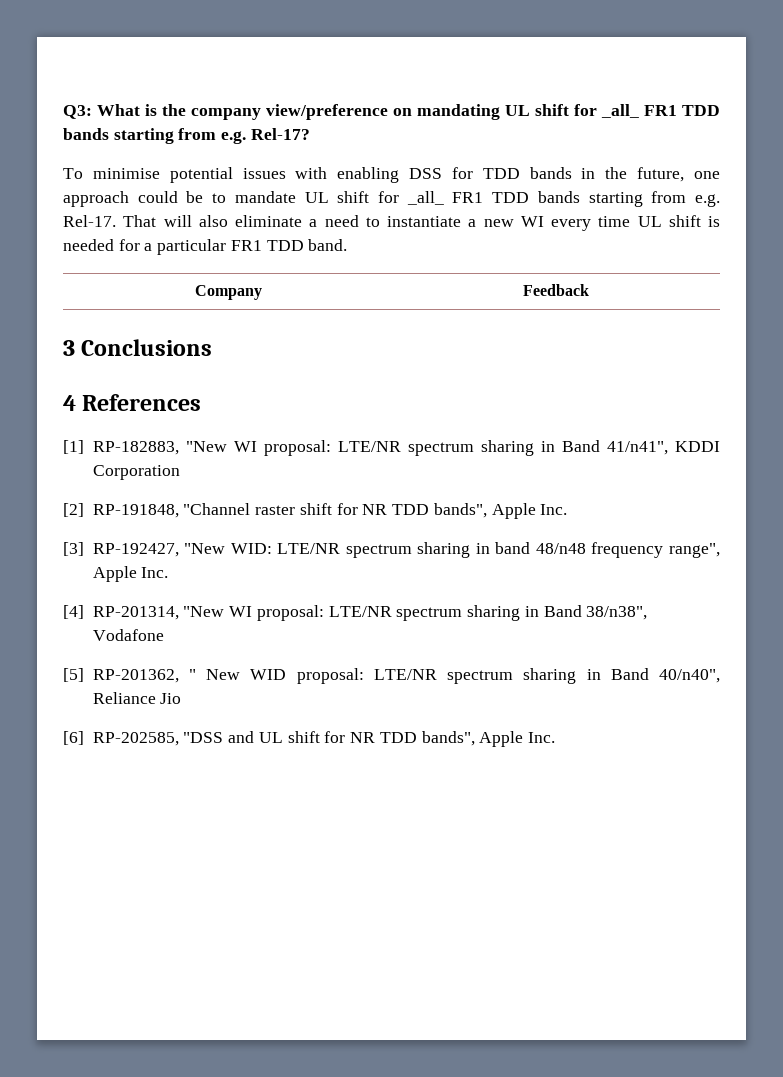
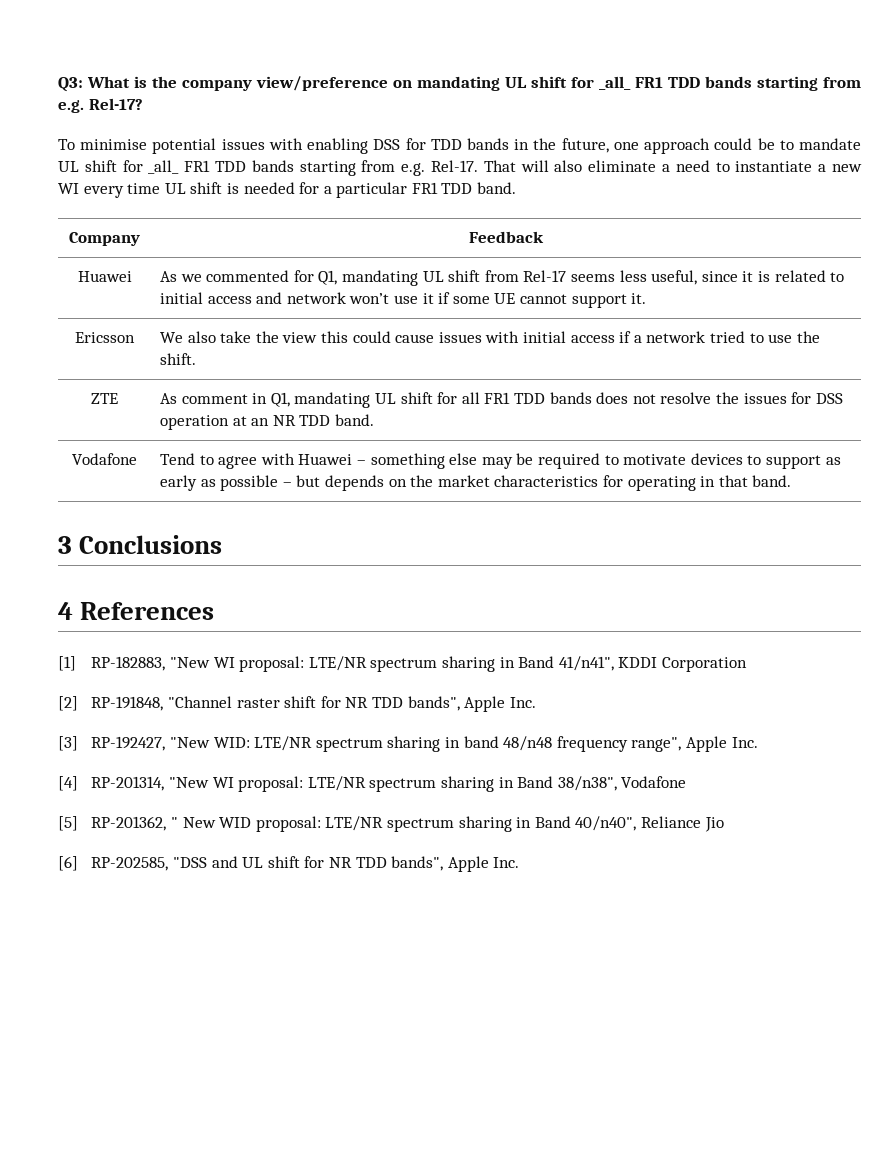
+ Huawei | As we commented for Q1, mandating UL shift from Rel-17 seems less useful, since it is related to initial access and network won’t use it if some UE cannot support it.
+ Ericsson | We also take the view this could cause issues with initial access if a network tried to use the shift.
+ ZTE | As comment in Q1, mandating UL shift for all FR1 TDD bands does not resolve the issues for DSS operation at an NR TDD band.
+ Vodafone | Tend to agree with Huawei – something else may be required to motivate devices to support as early as possible – but depends on the market characteristics for operating in that band.

